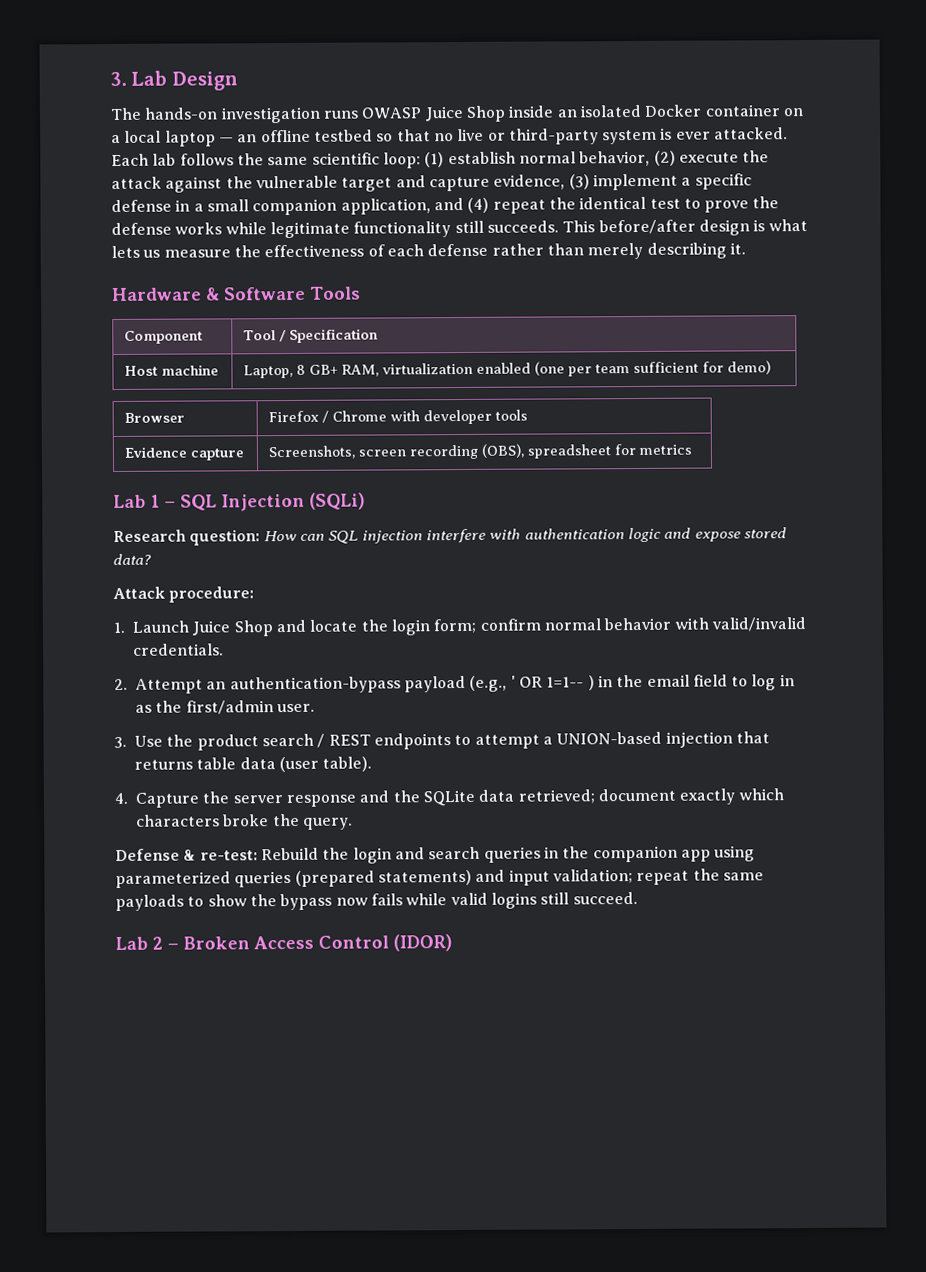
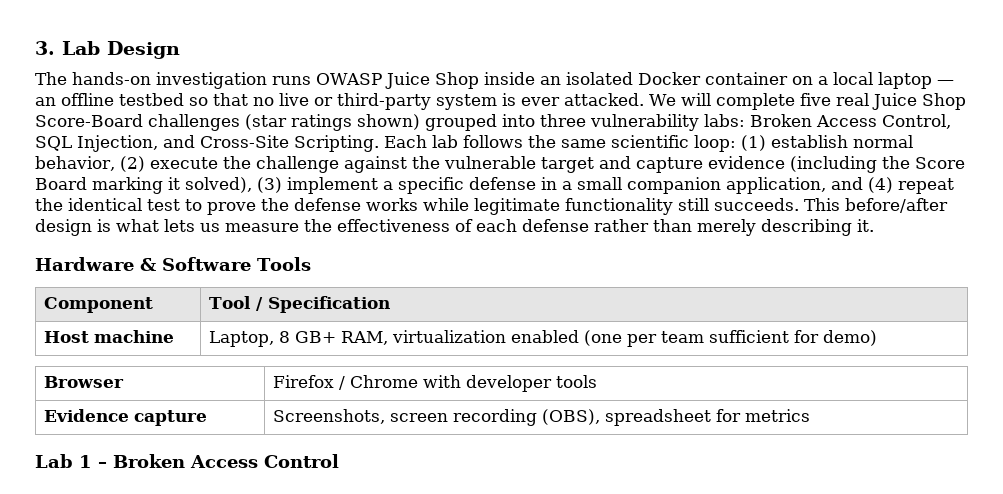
+ We will complete five real Juice Shop Score-Board challenges (star ratings shown) grouped into three vulnerability labs: Broken Access Control, SQL Injection, and Cross-Site Scripting.
- Each lab follows the same scientific loop: (1) establish normal behavior, (2) execute the attack against the vulnerable target and capture evidence, (3) implement a specific defense in a small companion application, and (4) repeat the identical test to prove the defense works while legitimate functionality still succeeds.
+ Each lab follows the same scientific loop: (1) establish normal behavior, (2) execute the challenge against the vulnerable target and capture evidence (including the Score Board marking it solved), (3) implement a specific defense in a small companion application, and (4) repeat the identical test to prove the defense works while legitimate functionality still succeeds.
- Lab 1 – SQL Injection (SQLi)
- Research question: How can SQL injection interfere with authentication logic and expose stored data?
- Attack procedure:
- 1. Launch Juice Shop and locate the login form; confirm normal behavior with valid/invalid credentials.
- 2. Attempt an authentication-bypass payload (e.g., ' OR 1=1-- ) in the email field to log in as the first/admin user.
- 3. Use the product search / REST endpoints to attempt a UNION-based injection that returns table data (user table).
- 4. Capture the server response and the SQLite data retrieved; document exactly which characters broke the query.
- Defense & re-test: Rebuild the login and search queries in the companion app using parameterized queries (prepared statements) and input validation; repeat the same payloads to show the bypass now fails while valid logins still succeed.
- Lab 2 – Broken Access Control (IDOR)
+ Lab 1 – Broken Access Control

